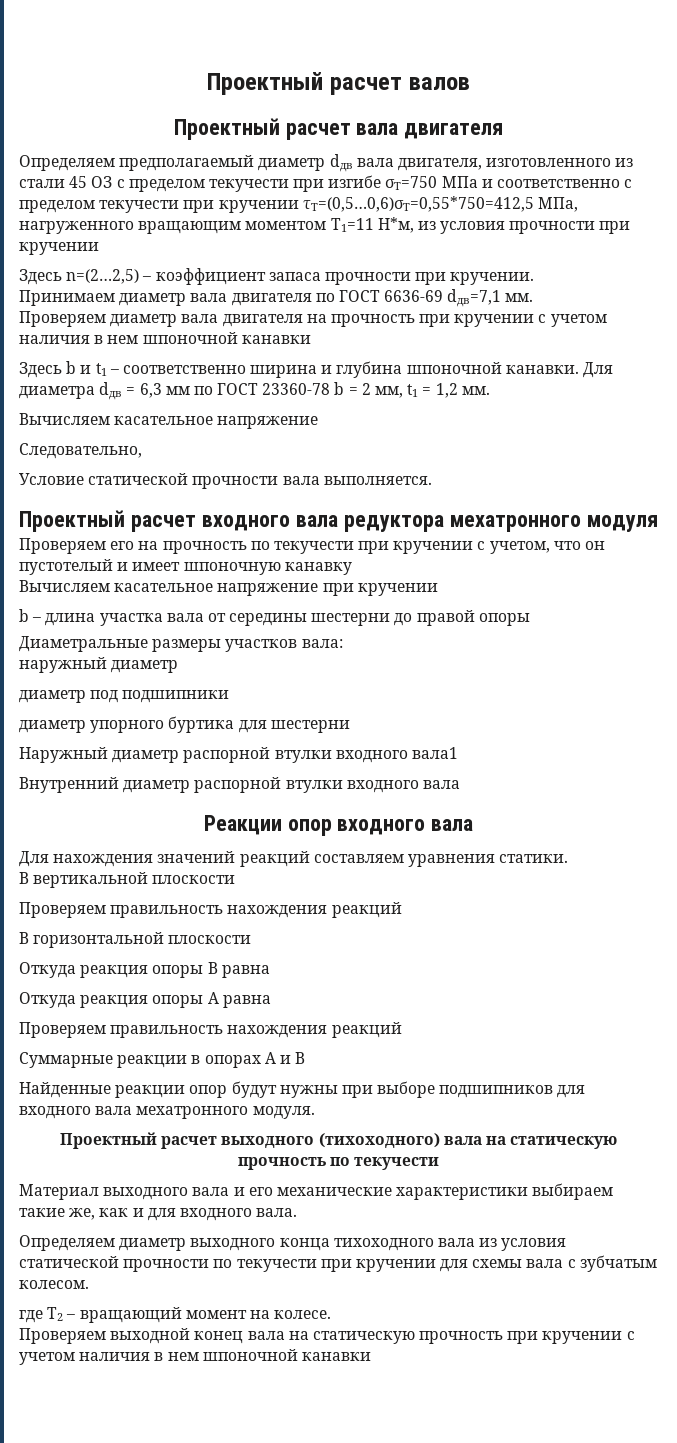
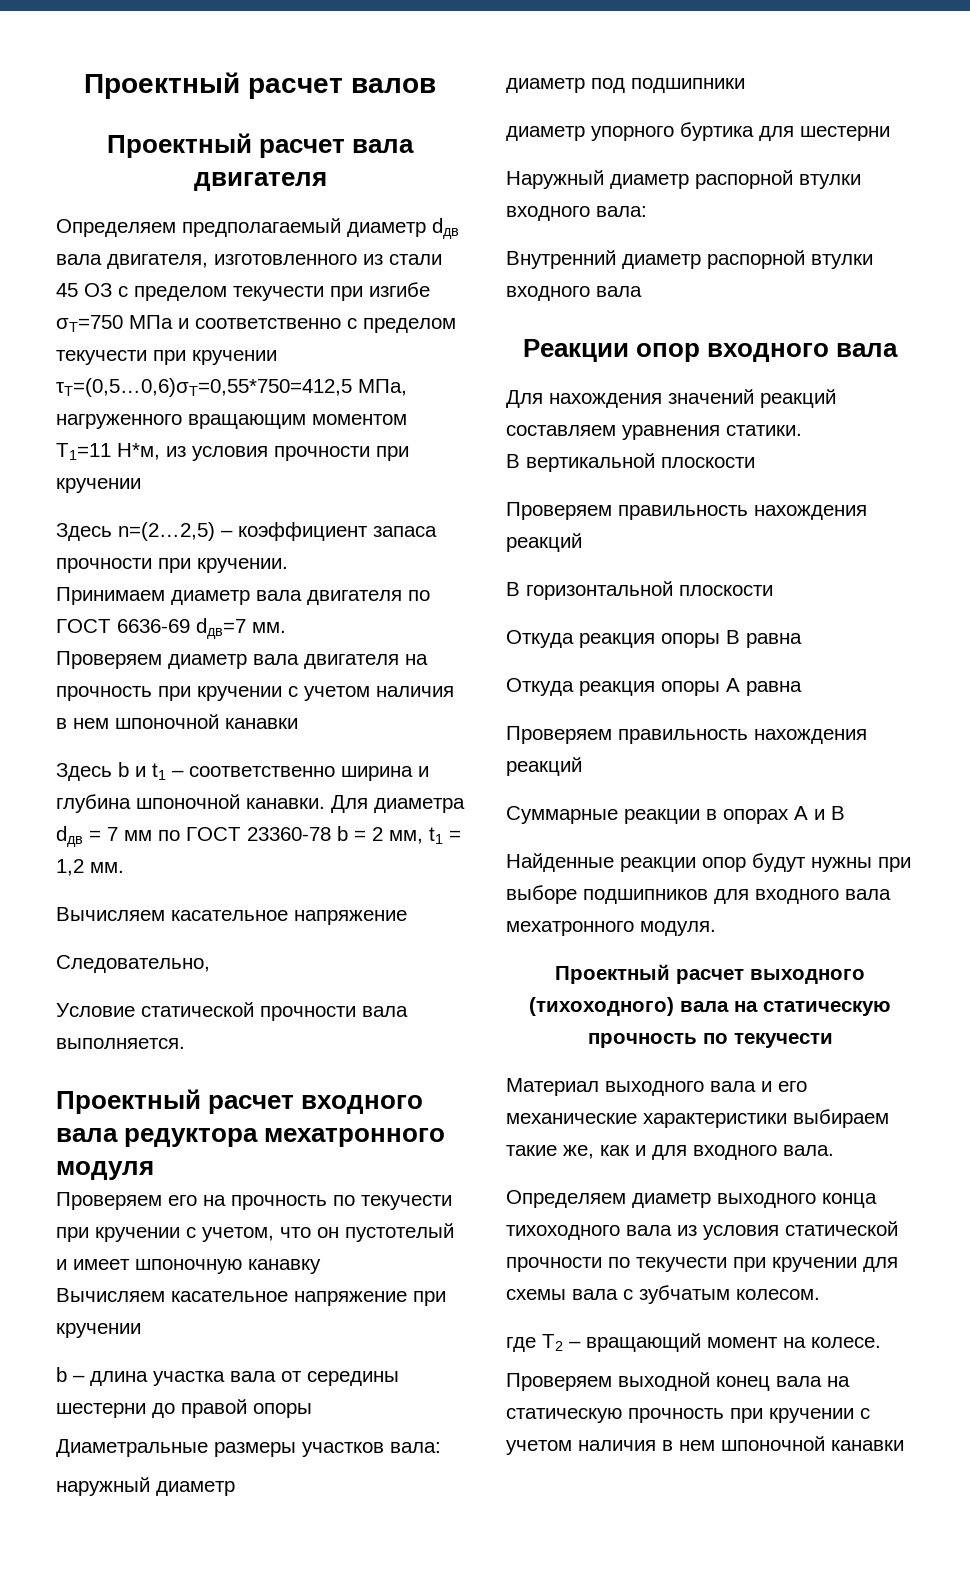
- Принимаем диаметр вала двигателя по ГОСТ 6636-69 dдв=7,1 мм.
+ Принимаем диаметр вала двигателя по ГОСТ 6636-69 dдв=7 мм.
- Для диаметра dдв = 6,3 мм по ГОСТ 23360-78 b = 2 мм, t1 = 1,2 мм.
+ Для диаметра dдв = 7 мм по ГОСТ 23360-78 b = 2 мм, t1 = 1,2 мм.
- Наружный диаметр распорной втулки входного вала1
+ Наружный диаметр распорной втулки входного вала:

